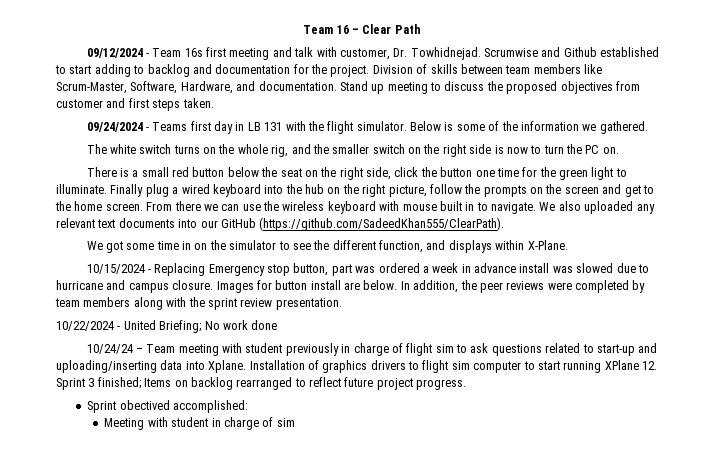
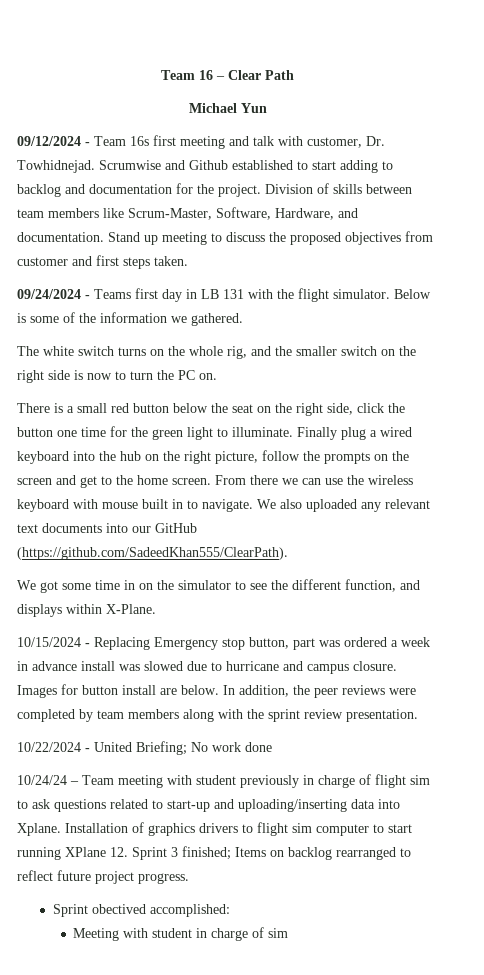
+ Michael Yun

